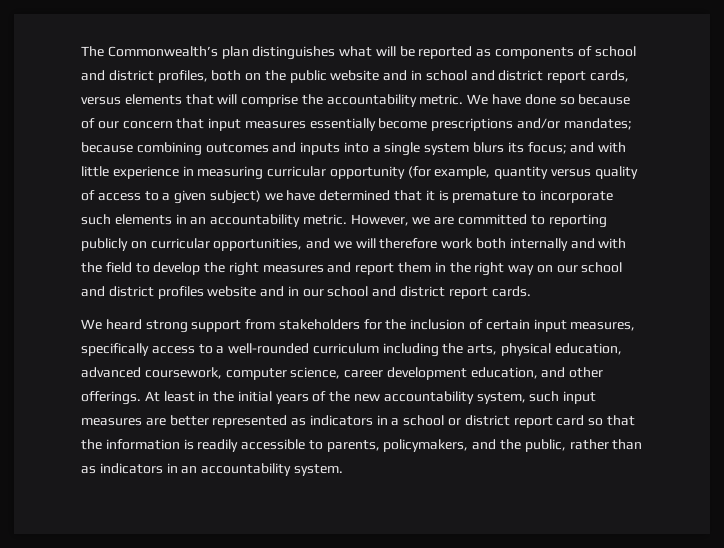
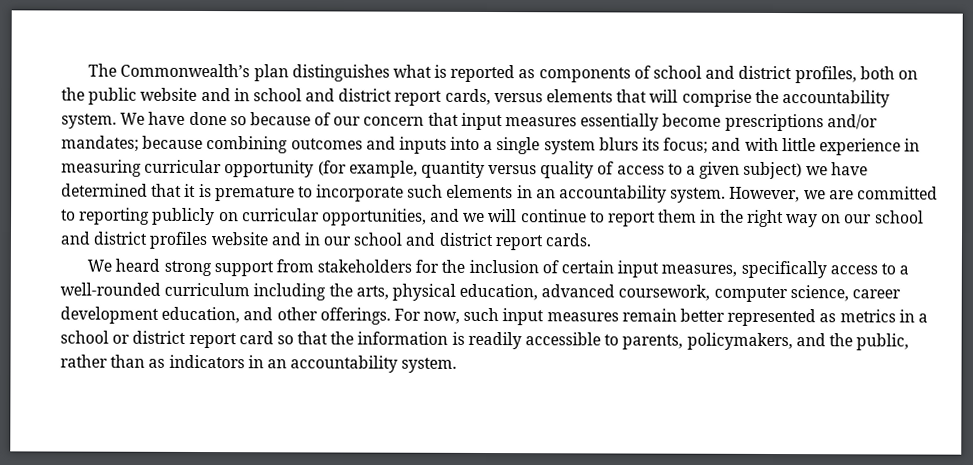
- The Commonwealth’s plan distinguishes what will be reported as components of school and district profiles, both on the public website and in school and district report cards, versus elements that will comprise the accountability metric.
+ The Commonwealth’s plan distinguishes what is reported as components of school and district profiles, both on the public website and in school and district report cards, versus elements that will comprise the accountability system.
- and with little experience in measuring curricular opportunity (for example, quantity versus quality of access to a given subject) we have determined that it is premature to incorporate such elements in an accountability metric.
+ and with little experience in measuring curricular opportunity (for example, quantity versus quality of access to a given subject) we have determined that it is premature to incorporate such elements in an accountability system.
- However, we are committed to reporting publicly on curricular opportunities, and we will therefore work both internally and with the field to develop the right measures and report them in the right way on our school and district profiles website and in our school and district report cards.
+ However, we are committed to reporting publicly on curricular opportunities, and we will continue to report them in the right way on our school and district profiles website and in our school and district report cards.
- At least in the initial years of the new accountability system, such input measures are better represented as indicators in a school or district report card so that the information is readily accessible to parents, policymakers, and the public, rather than as indicators in an accountability system.
+ For now, such input measures remain better represented as metrics in a school or district report card so that the information is readily accessible to parents, policymakers, and the public, rather than as indicators in an accountability system.

